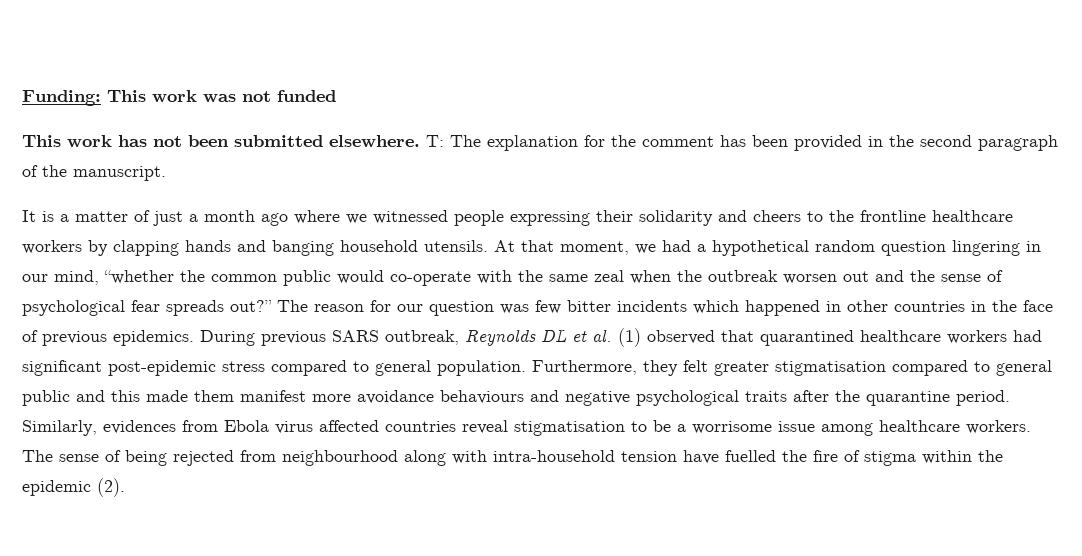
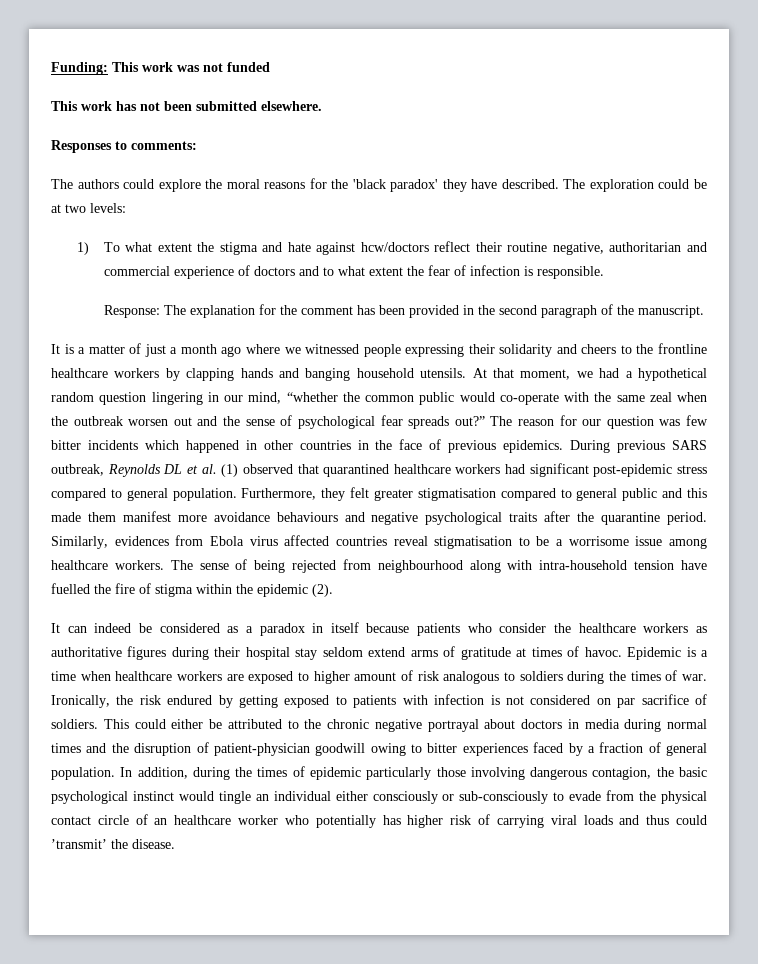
- This work has not been submitted elsewhere. T: The explanation for the comment has been provided in the second paragraph of the manuscript.
+ This work has not been submitted elsewhere.
+ Responses to comments:
+ The authors could explore the moral reasons for the 'black paradox' they have described. The exploration could be at two levels:
+ 1) To what extent the stigma and hate against hcw/doctors reflect their routine negative, authoritarian and commercial experience of doctors and to what extent the fear of infection is responsible.
+ Response: The explanation for the comment has been provided in the second paragraph of the manuscript.
+ It can indeed be considered as a paradox in itself because patients who consider the healthcare workers as authoritative figures during their hospital stay seldom extend arms of gratitude at times of havoc. Epidemic is a time when healthcare workers are exposed to higher amount of risk analogous to soldiers during the times of war. Ironically, the risk endured by getting exposed to patients with infection is not considered on par sacrifice of soldiers. This could either be attributed to the chronic negative portrayal about doctors in media during normal times and the disruption of patient-physician goodwill owing to bitter experiences faced by a fraction of general population. In addition, during the times of epidemic particularly those involving dangerous contagion, the basic psychological instinct would tingle an individual either consciously or sub-consciously to evade from the physical contact circle of an healthcare worker who potentially has higher risk of carrying viral loads and thus could ’transmit’ the disease.

